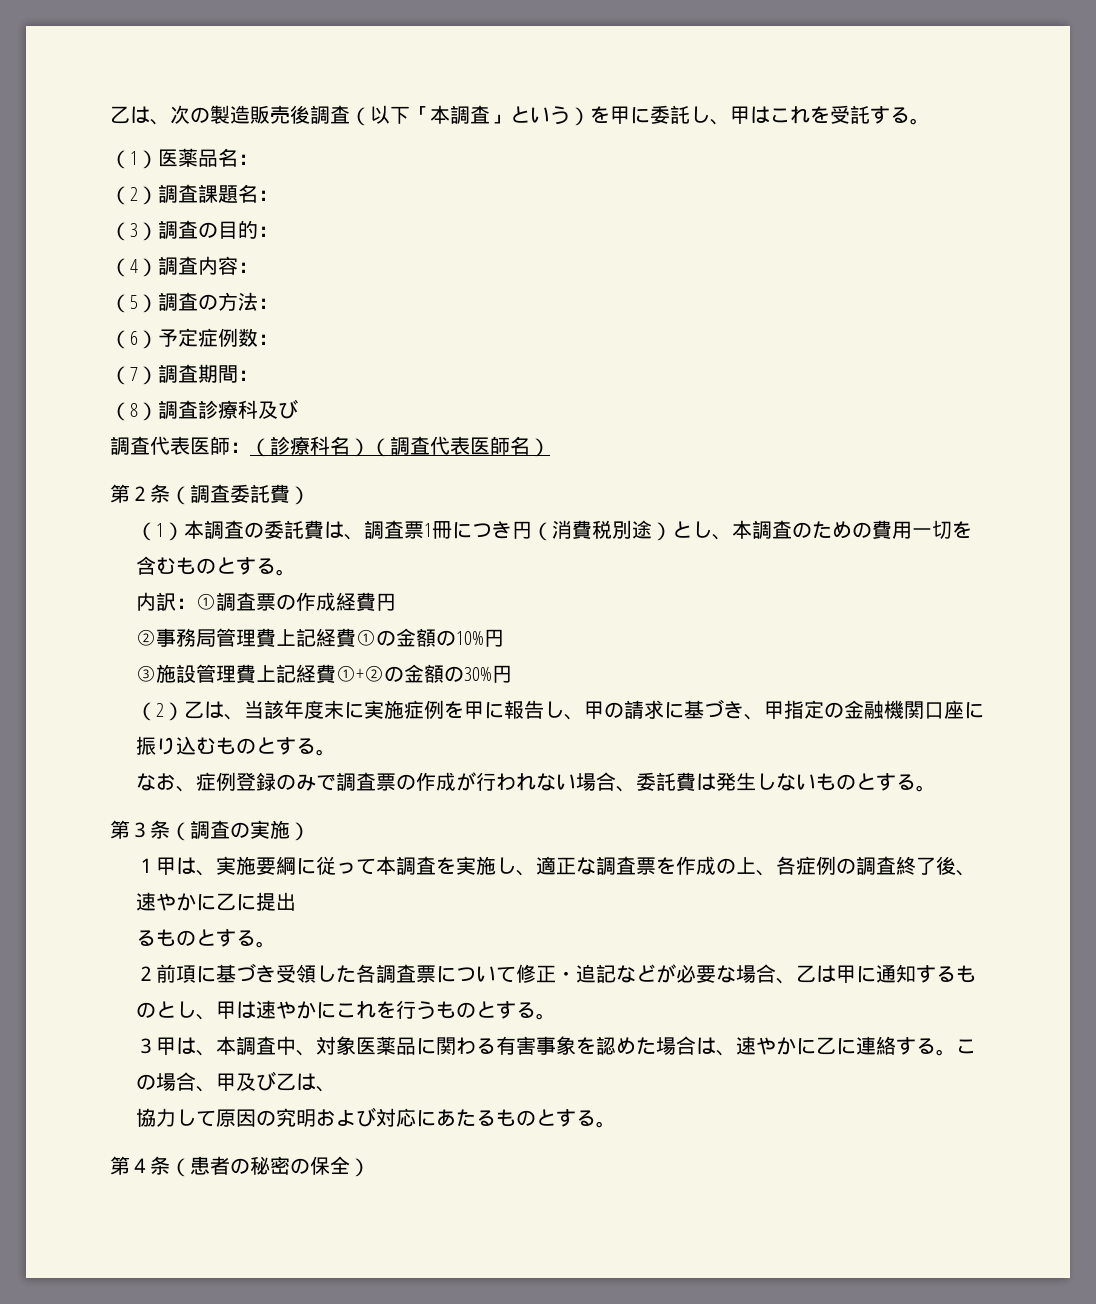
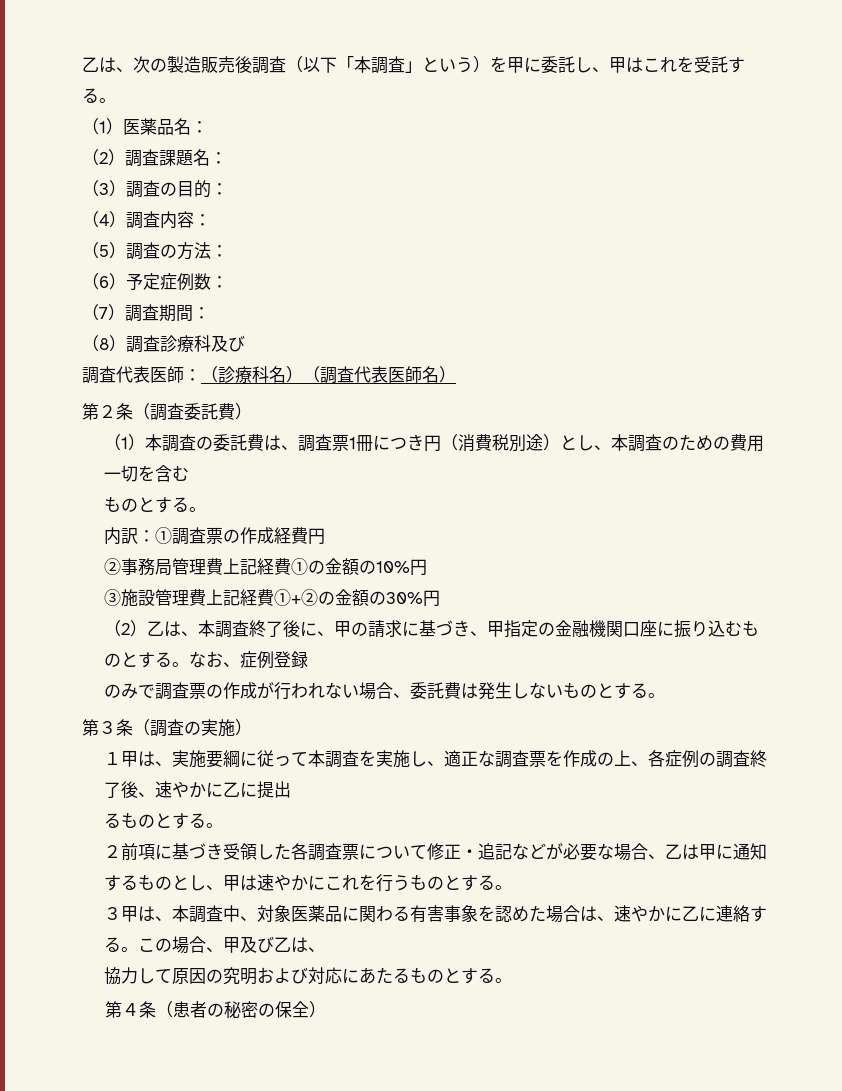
- （1）本調査の委託費は、調査票1冊につき円（消費税別途）とし、本調査のための費用一切を含むものとする。
+ （1）本調査の委託費は、調査票1冊につき円（消費税別途）とし、本調査のための費用一切を含む
+ ものとする。
- （2）乙は、当該年度末に実施症例を甲に報告し、甲の請求に基づき、甲指定の金融機関口座に振り込むものとする。
- なお、症例登録のみで調査票の作成が行われない場合、委託費は発生しないものとする。
+ （2）乙は、本調査終了後に、甲の請求に基づき、甲指定の金融機関口座に振り込むものとする。なお、症例登録
+ のみで調査票の作成が行われない場合、委託費は発生しないものとする。

